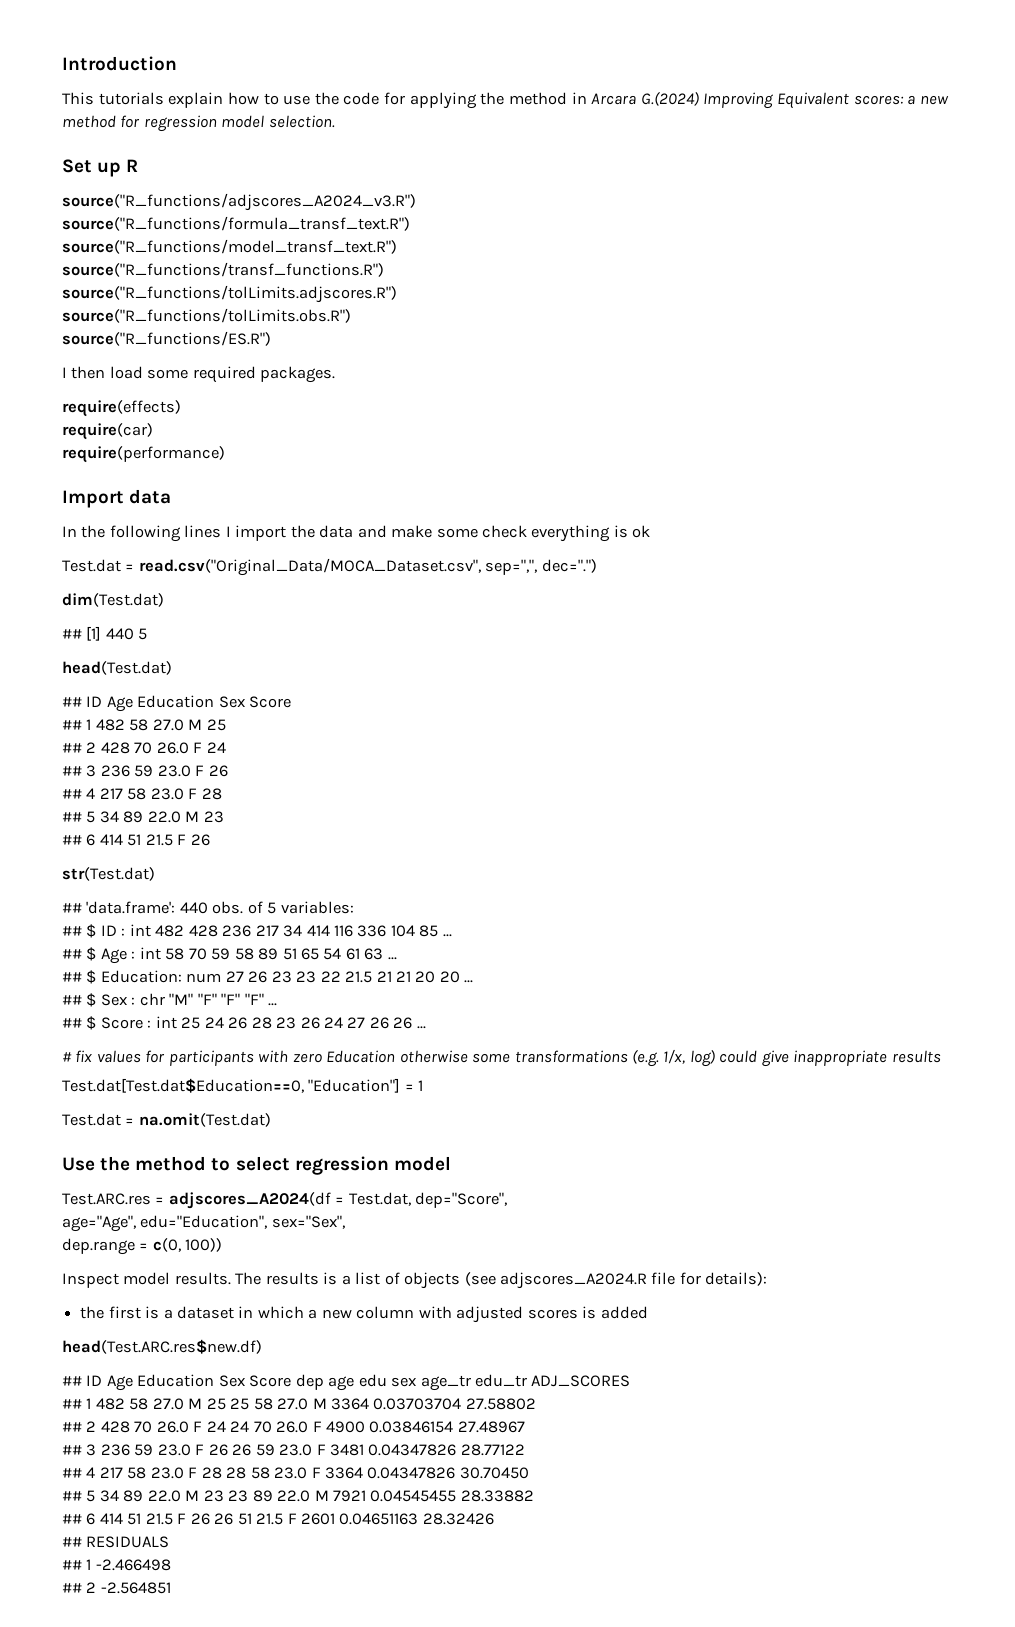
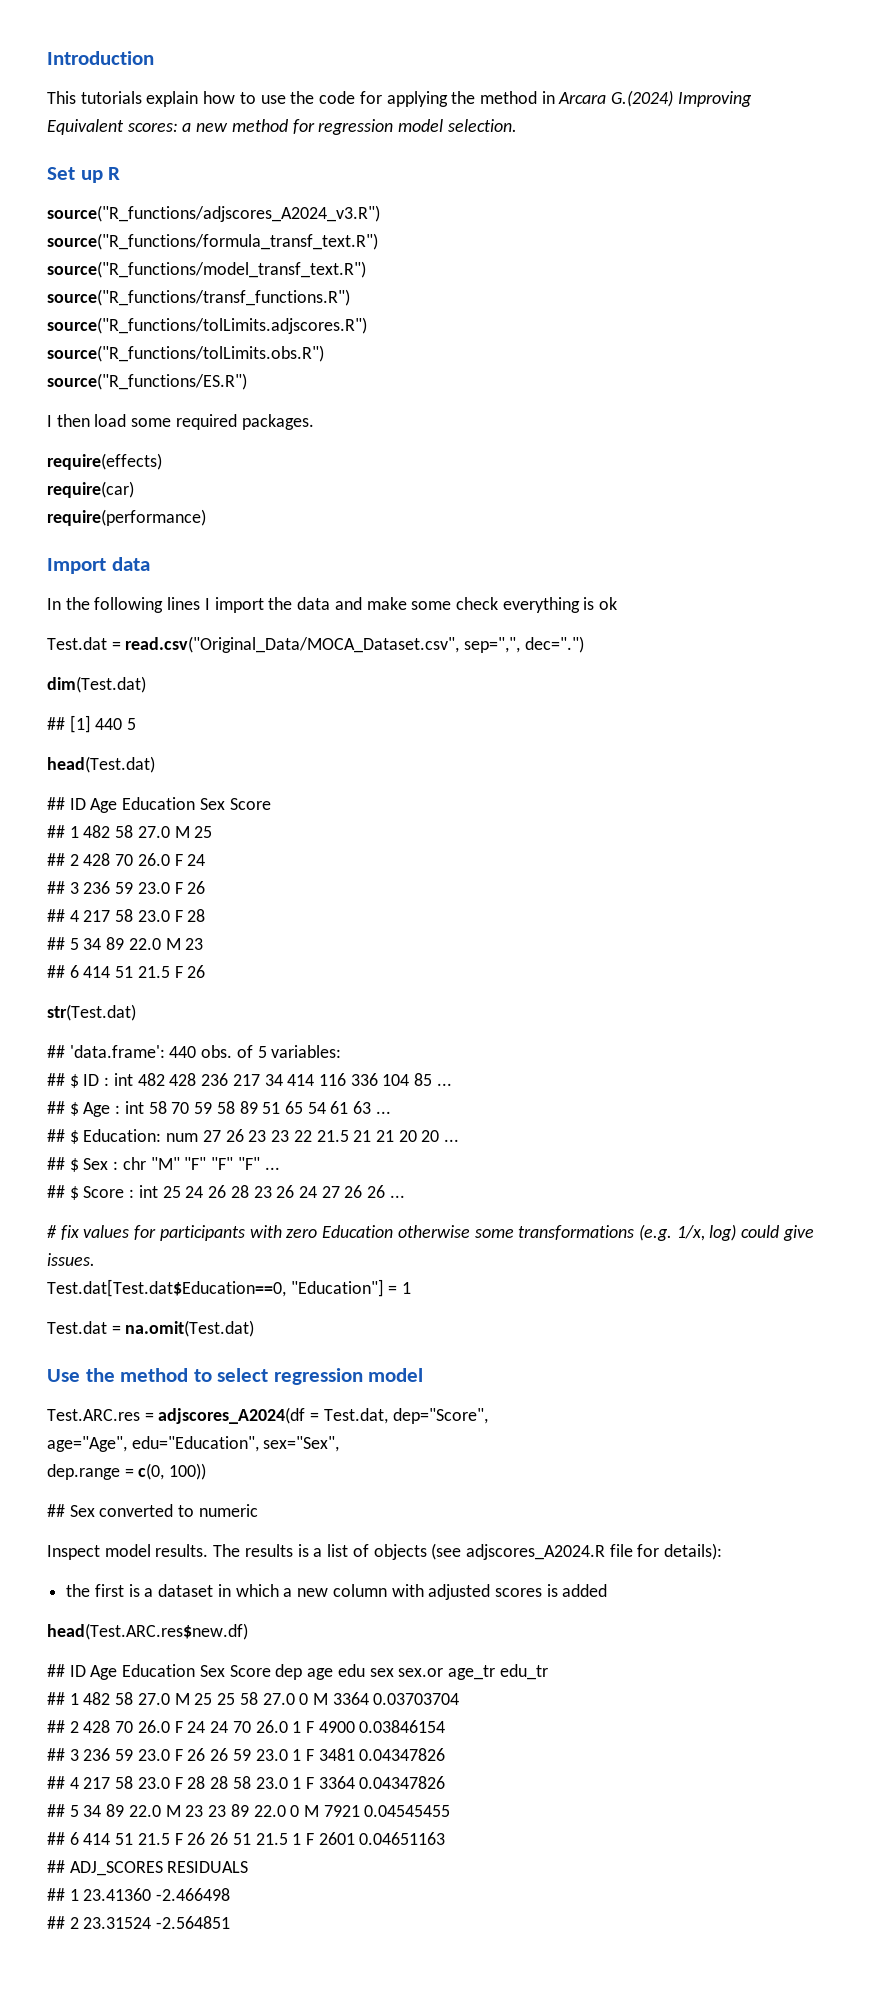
- # fix values for participants with zero Education otherwise some transformations (e.g. 1/x, log) could give inappropriate results
+ # fix values for participants with zero Education otherwise some transformations (e.g. 1/x, log) could give issues.
+ ## Sex converted to numeric
- ## ID Age Education Sex Score dep age edu sex age_tr edu_tr ADJ_SCORES
+ ## ID Age Education Sex Score dep age edu sex sex.or age_tr edu_tr
- ## 1 482 58 27.0 M 25 25 58 27.0 M 3364 0.03703704 27.58802
+ ## 1 482 58 27.0 M 25 25 58 27.0 0 M 3364 0.03703704
- ## 2 428 70 26.0 F 24 24 70 26.0 F 4900 0.03846154 27.48967
+ ## 2 428 70 26.0 F 24 24 70 26.0 1 F 4900 0.03846154
- ## 3 236 59 23.0 F 26 26 59 23.0 F 3481 0.04347826 28.77122
+ ## 3 236 59 23.0 F 26 26 59 23.0 1 F 3481 0.04347826
- ## 4 217 58 23.0 F 28 28 58 23.0 F 3364 0.04347826 30.70450
+ ## 4 217 58 23.0 F 28 28 58 23.0 1 F 3364 0.04347826
- ## 5 34 89 22.0 M 23 23 89 22.0 M 7921 0.04545455 28.33882
+ ## 5 34 89 22.0 M 23 23 89 22.0 0 M 7921 0.04545455
- ## 6 414 51 21.5 F 26 26 51 21.5 F 2601 0.04651163 28.32426
- ## RESIDUALS
+ ## 6 414 51 21.5 F 26 26 51 21.5 1 F 2601 0.04651163
+ ## ADJ_SCORES RESIDUALS
- ## 1 -2.466498
+ ## 1 23.41360 -2.466498
- ## 2 -2.564851
+ ## 2 23.31524 -2.564851

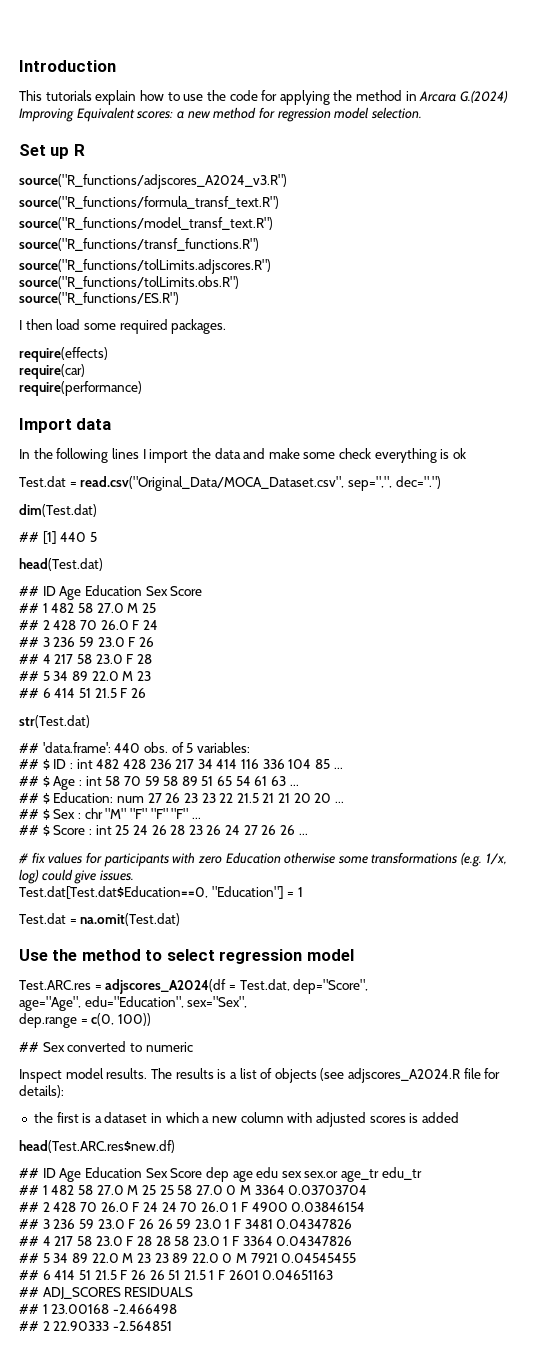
- ## 1 23.41360 -2.466498
+ ## 1 23.00168 -2.466498
- ## 2 23.31524 -2.564851
+ ## 2 22.90333 -2.564851

